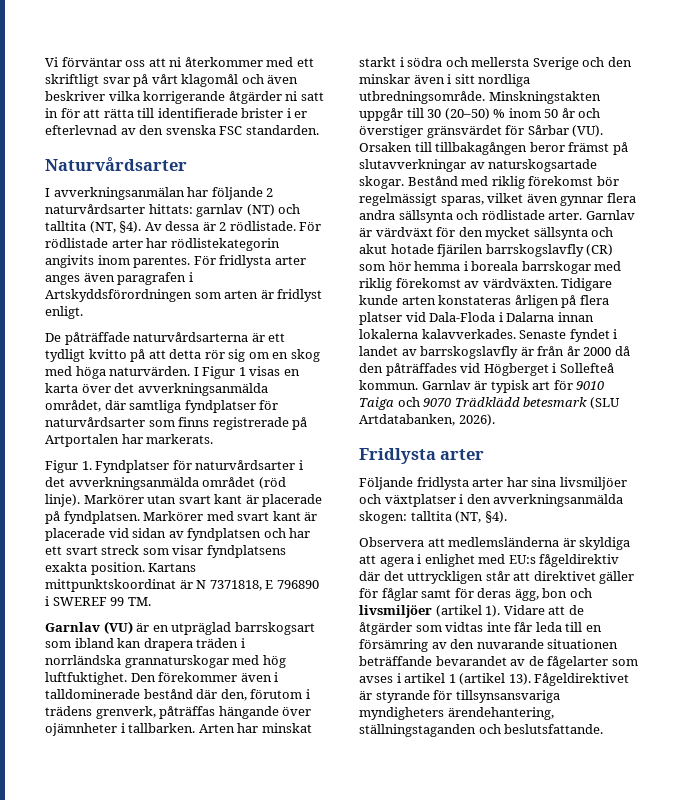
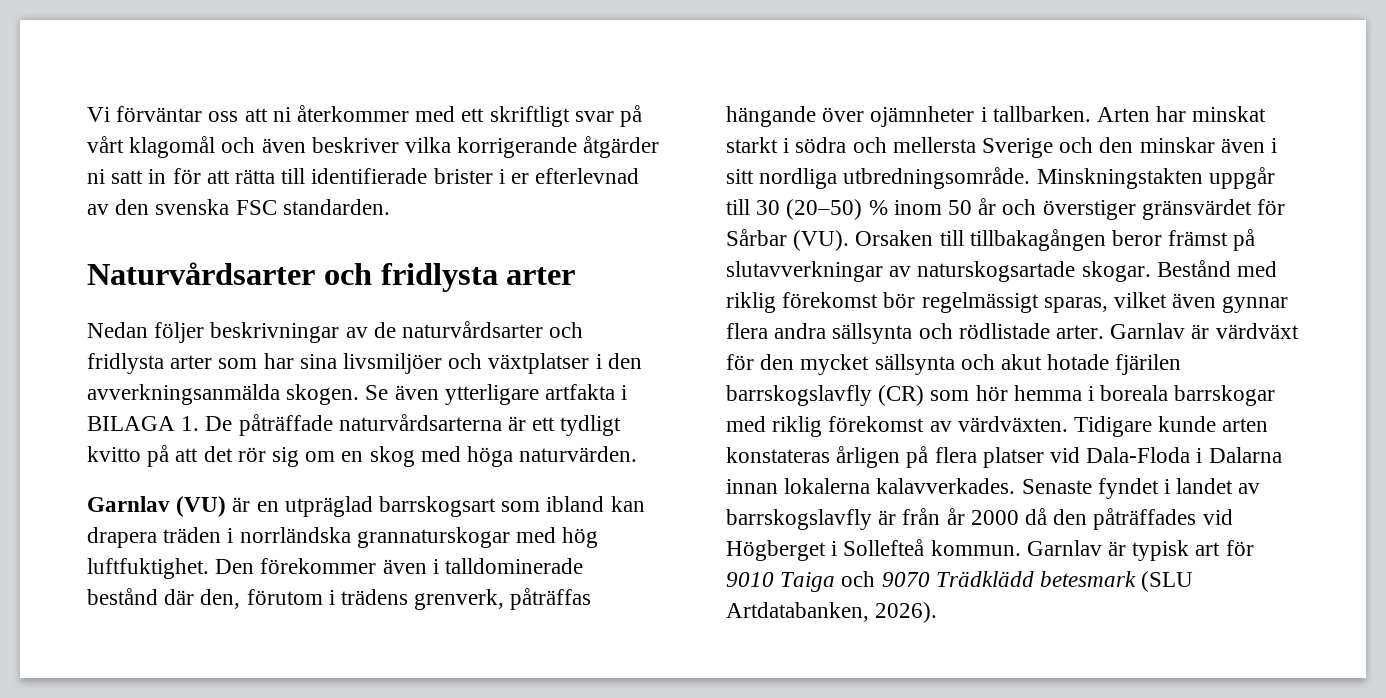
- Naturvårdsarter
- I avverkningsanmälan har följande 2 naturvårdsarter hittats: garnlav (NT) och talltita (NT, §4). Av dessa är 2 rödlistade. För rödlistade arter har rödlistekategorin angivits inom parentes. För fridlysta arter anges även paragrafen i Artskyddsförordningen som arten är fridlyst enligt.
- De påträffade naturvårdsarterna är ett tydligt kvitto på att detta rör sig om en skog med höga naturvärden. I Figur 1 visas en karta över det avverkningsanmälda området, där samtliga fyndplatser för naturvårdsarter som finns registrerade på Artportalen har markerats.
- Figur 1. Fyndplatser för naturvårdsarter i det avverkningsanmälda området (röd linje). Markörer utan svart kant är placerade på fyndplatsen. Markörer med svart kant är placerade vid sidan av fyndplatsen och har ett svart streck som visar fyndplatsens exakta position. Kartans mittpunktskoordinat är N 7371818, E 796890 i SWEREF 99 TM.
+ Naturvårdsarter och fridlysta arter
+ Nedan följer beskrivningar av de naturvårdsarter och fridlysta arter som har sina livsmiljöer och växtplatser i den avverkningsanmälda skogen. Se även ytterligare artfakta i BILAGA 1. De påträffade naturvårdsarterna är ett tydligt kvitto på att det rör sig om en skog med höga naturvärden.
- Fridlysta arter
- Följande fridlysta arter har sina livsmiljöer och växtplatser i den avverkningsanmälda skogen: talltita (NT, §4).
- Observera att medlemsländerna är skyldiga att agera i enlighet med EU:s fågeldirektiv där det uttryckligen står att direktivet gäller för fåglar samt för deras ägg, bon och livsmiljöer (artikel 1). Vidare att de åtgärder som vidtas inte får leda till en försämring av den nuvarande situationen beträffande bevarandet av de fågelarter som avses i artikel 1 (artikel 13). Fågeldirektivet är styrande för tillsynsansvariga myndigheters ärendehantering, ställningstaganden och beslutsfattande.

